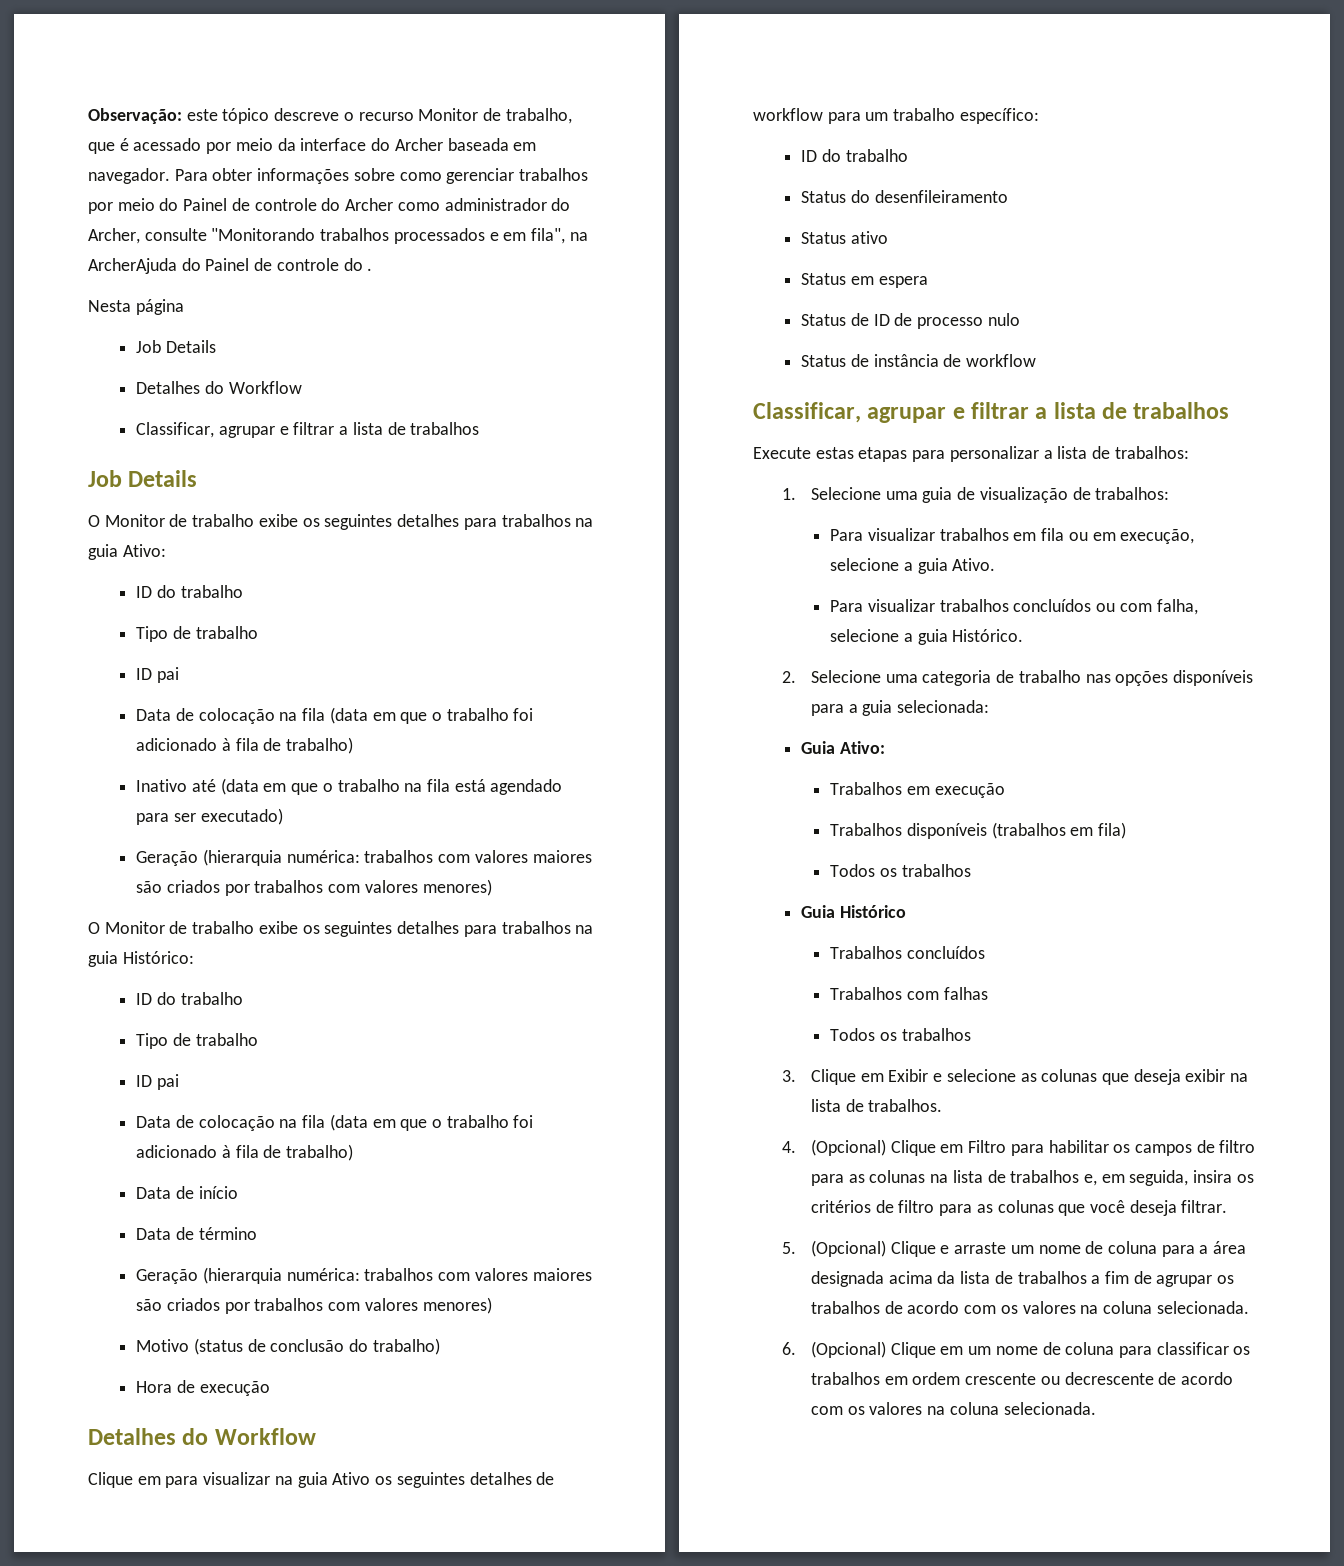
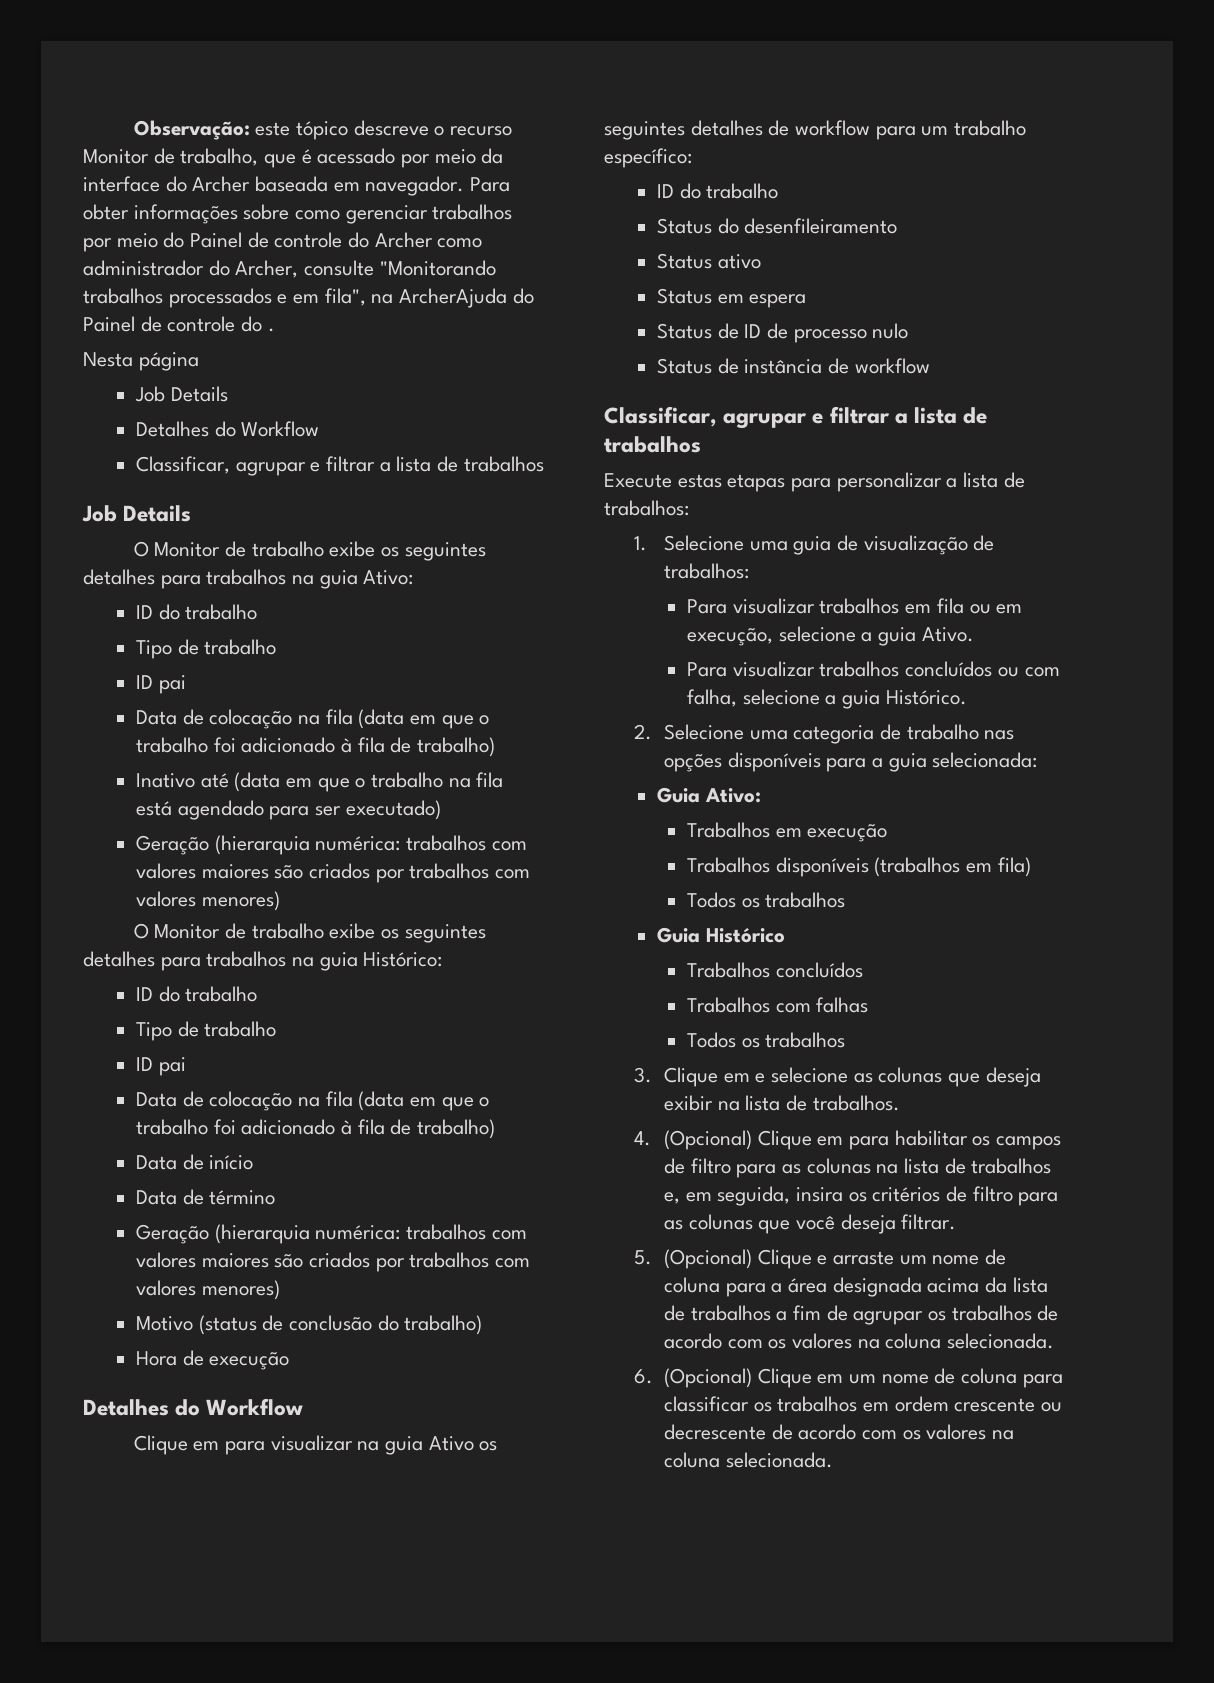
- 3. Clique em Exibir e selecione as colunas que deseja exibir na lista de trabalhos.
+ 3. Clique em e selecione as colunas que deseja exibir na lista de trabalhos.
- 4. (Opcional) Clique em Filtro para habilitar os campos de filtro para as colunas na lista de trabalhos e, em seguida, insira os critérios de filtro para as colunas que você deseja filtrar.
+ 4. (Opcional) Clique em para habilitar os campos de filtro para as colunas na lista de trabalhos e, em seguida, insira os critérios de filtro para as colunas que você deseja filtrar.

